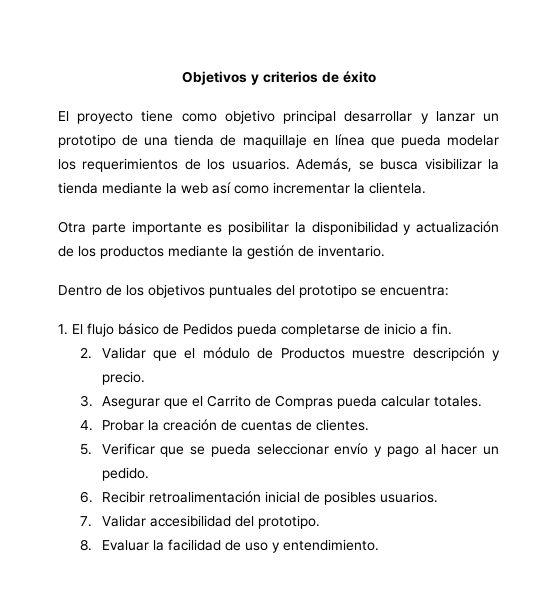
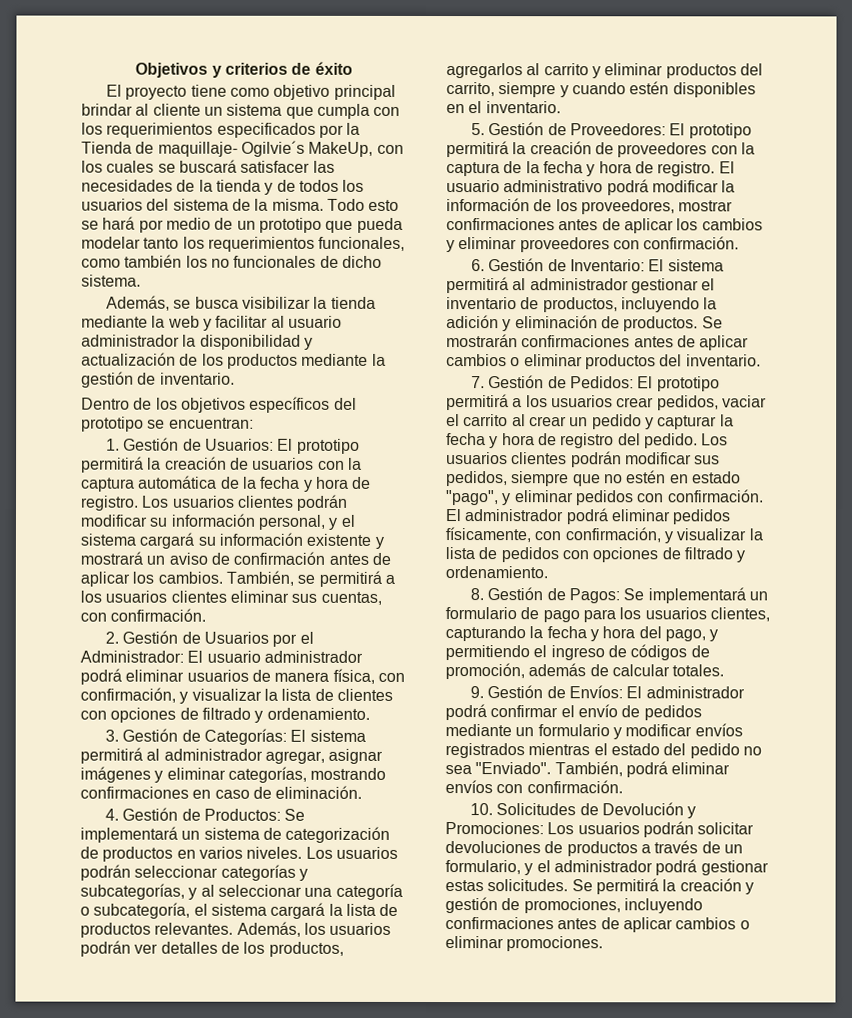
- El proyecto tiene como objetivo principal desarrollar y lanzar un prototipo de una tienda de maquillaje en línea que pueda modelar los requerimientos de los usuarios. Además, se busca visibilizar la tienda mediante la web así como incrementar la clientela.
- Otra parte importante es posibilitar la disponibilidad y actualización de los productos mediante la gestión de inventario.
+ El proyecto tiene como objetivo principal brindar al cliente un sistema que cumpla con los requerimientos especificados por la Tienda de maquillaje- Ogilvie´s MakeUp, con los cuales se buscará satisfacer las necesidades de la tienda y de todos los usuarios del sistema de la misma. Todo esto se hará por medio de un prototipo que pueda modelar tanto los requerimientos funcionales, como también los no funcionales de dicho sistema.
+ Además, se busca visibilizar la tienda mediante la web y facilitar al usuario administrador la disponibilidad y actualización de los productos mediante la gestión de inventario.
- Dentro de los objetivos puntuales del prototipo se encuentra:
+ Dentro de los objetivos específicos del prototipo se encuentran:
- 1. El flujo básico de Pedidos pueda completarse de inicio a fin.
- 2. Validar que el módulo de Productos muestre descripción y precio.
- 3. Asegurar que el Carrito de Compras pueda calcular totales.
- 4. Probar la creación de cuentas de clientes.
- 5. Verificar que se pueda seleccionar envío y pago al hacer un pedido.
- 6. Recibir retroalimentación inicial de posibles usuarios.
- 7. Validar accesibilidad del prototipo.
- 8. Evaluar la facilidad de uso y entendimiento.
+ 1. Gestión de Usuarios: El prototipo permitirá la creación de usuarios con la captura automática de la fecha y hora de registro. Los usuarios clientes podrán modificar su información personal, y el sistema cargará su información existente y mostrará un aviso de confirmación antes de aplicar los cambios. También, se permitirá a los usuarios clientes eliminar sus cuentas, con confirmación.
+ 2. Gestión de Usuarios por el Administrador: El usuario administrador podrá eliminar usuarios de manera física, con confirmación, y visualizar la lista de clientes con opciones de filtrado y ordenamiento.
+ 3. Gestión de Categorías: El sistema permitirá al administrador agregar, asignar imágenes y eliminar categorías, mostrando confirmaciones en caso de eliminación.
+ 4. Gestión de Productos: Se implementará un sistema de categorización de productos en varios niveles. Los usuarios podrán seleccionar categorías y subcategorías, y al seleccionar una categoría o subcategoría, el sistema cargará la lista de productos relevantes. Además, los usuarios podrán ver detalles de los productos, agregarlos al carrito y eliminar productos del carrito, siempre y cuando estén disponibles en el inventario.
+ 5. Gestión de Proveedores: El prototipo permitirá la creación de proveedores con la captura de la fecha y hora de registro. El usuario administrativo podrá modificar la información de los proveedores, mostrar confirmaciones antes de aplicar los cambios y eliminar proveedores con confirmación.
+ 6. Gestión de Inventario: El sistema permitirá al administrador gestionar el inventario de productos, incluyendo la adición y eliminación de productos. Se mostrarán confirmaciones antes de aplicar cambios o eliminar productos del inventario.
+ 7. Gestión de Pedidos: El prototipo permitirá a los usuarios crear pedidos, vaciar el carrito al crear un pedido y capturar la fecha y hora de registro del pedido. Los usuarios clientes podrán modificar sus pedidos, siempre que no estén en estado "pago", y eliminar pedidos con confirmación. El administrador podrá eliminar pedidos físicamente, con confirmación, y visualizar la lista de pedidos con opciones de filtrado y ordenamiento.
+ 8. Gestión de Pagos: Se implementará un formulario de pago para los usuarios clientes, capturando la fecha y hora del pago, y permitiendo el ingreso de códigos de promoción, además de calcular totales.
+ 9. Gestión de Envíos: El administrador podrá confirmar el envío de pedidos mediante un formulario y modificar envíos registrados mientras el estado del pedido no sea "Enviado". También, podrá eliminar envíos con confirmación.
+ 10. Solicitudes de Devolución y Promociones: Los usuarios podrán solicitar devoluciones de productos a través de un formulario, y el administrador podrá gestionar estas solicitudes. Se permitirá la creación y gestión de promociones, incluyendo confirmaciones antes de aplicar cambios o eliminar promociones.

